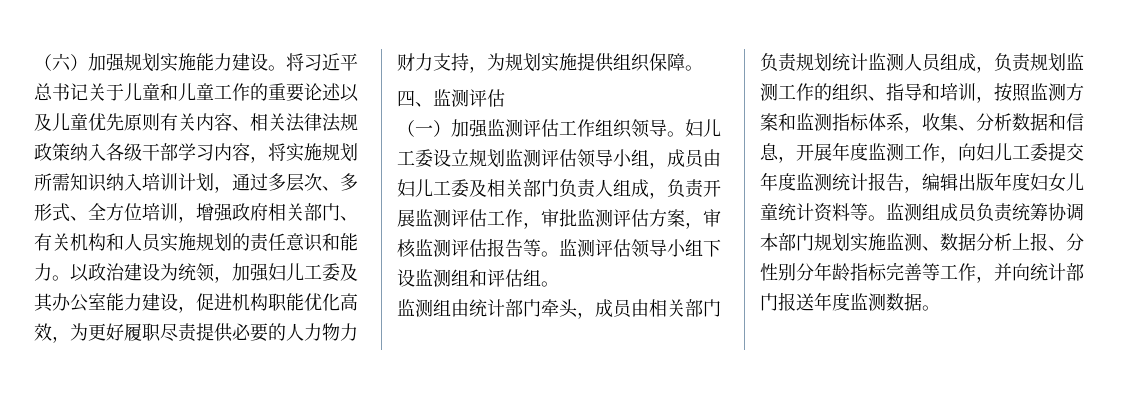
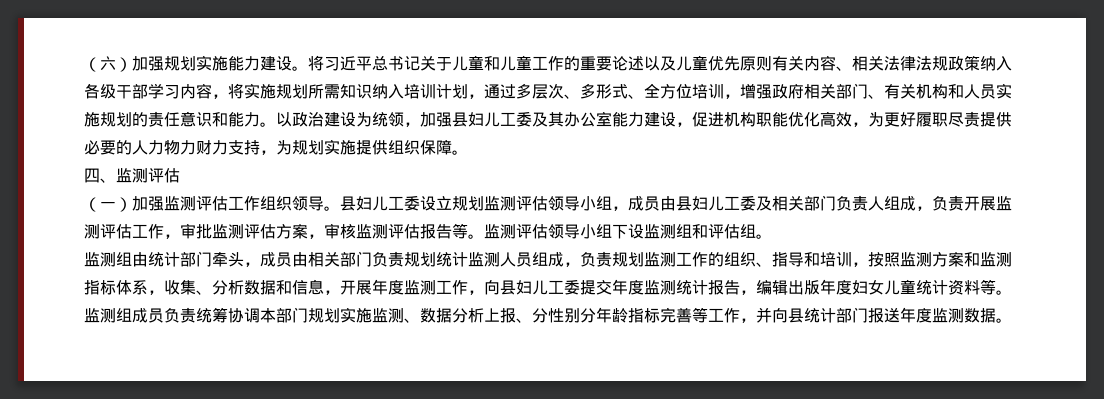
- 以政治建设为统领，加强妇儿工委及其办公室能力建设，促进机构职能优化高效，为更好履职尽责提供必要的人力物力财力支持，为规划实施提供组织保障。
+ 以政治建设为统领，加强县妇儿工委及其办公室能力建设，促进机构职能优化高效，为更好履职尽责提供必要的人力物力财力支持，为规划实施提供组织保障。
- 妇儿工委设立规划监测评估领导小组，成员由妇儿工委及相关部门负责人组成，负责开展监测评估工作，审批监测评估方案，审核监测评估报告等。
+ 县妇儿工委设立规划监测评估领导小组，成员由县妇儿工委及相关部门负责人组成，负责开展监测评估工作，审批监测评估方案，审核监测评估报告等。
- 监测组由统计部门牵头，成员由相关部门负责规划统计监测人员组成，负责规划监测工作的组织、指导和培训，按照监测方案和监测指标体系，收集、分析数据和信息，开展年度监测工作，向妇儿工委提交年度监测统计报告，编辑出版年度妇女儿童统计资料等。
+ 监测组由统计部门牵头，成员由相关部门负责规划统计监测人员组成，负责规划监测工作的组织、指导和培训，按照监测方案和监测指标体系，收集、分析数据和信息，开展年度监测工作，向县妇儿工委提交年度监测统计报告，编辑出版年度妇女儿童统计资料等。
- 监测组成员负责统筹协调本部门规划实施监测、数据分析上报、分性别分年龄指标完善等工作，并向统计部门报送年度监测数据。
+ 监测组成员负责统筹协调本部门规划实施监测、数据分析上报、分性别分年龄指标完善等工作，并向县统计部门报送年度监测数据。

